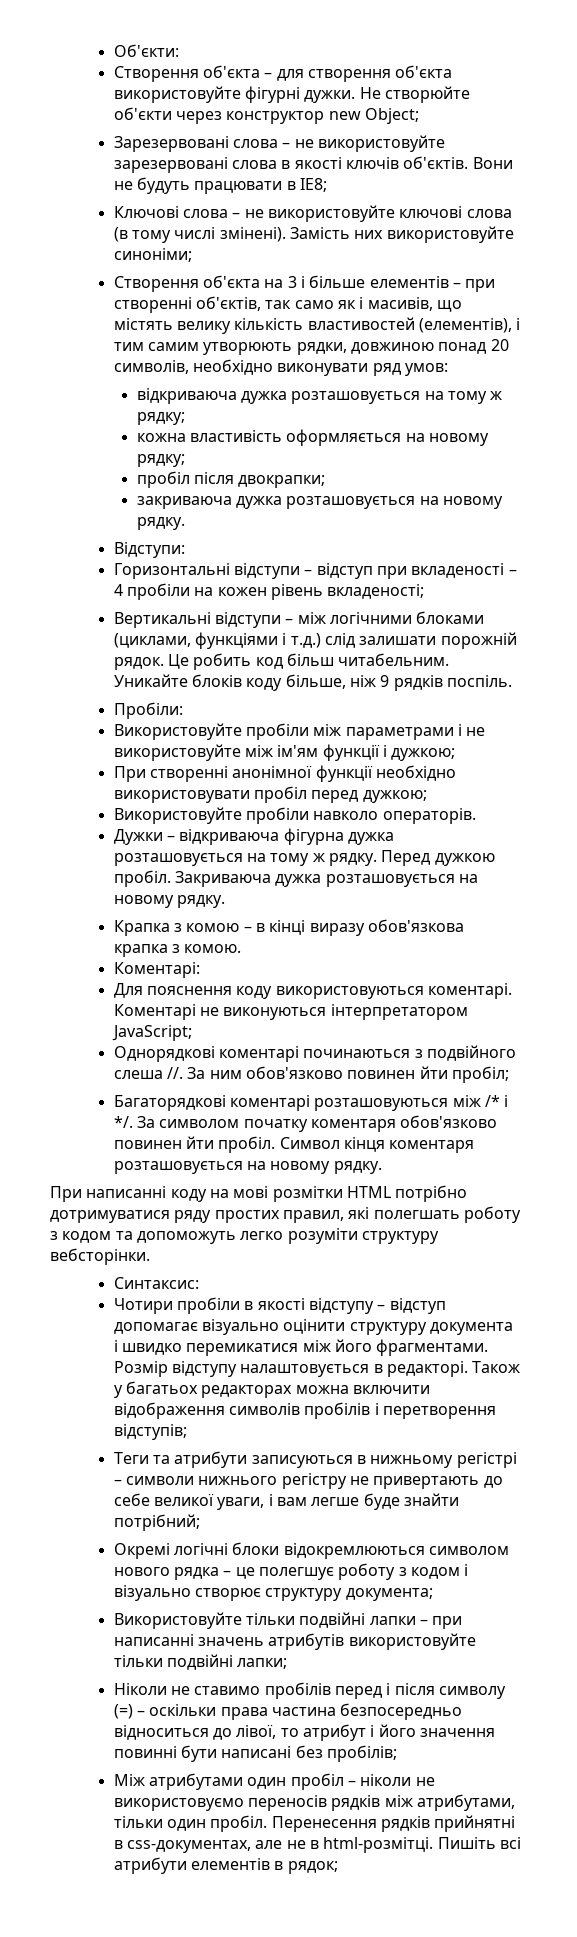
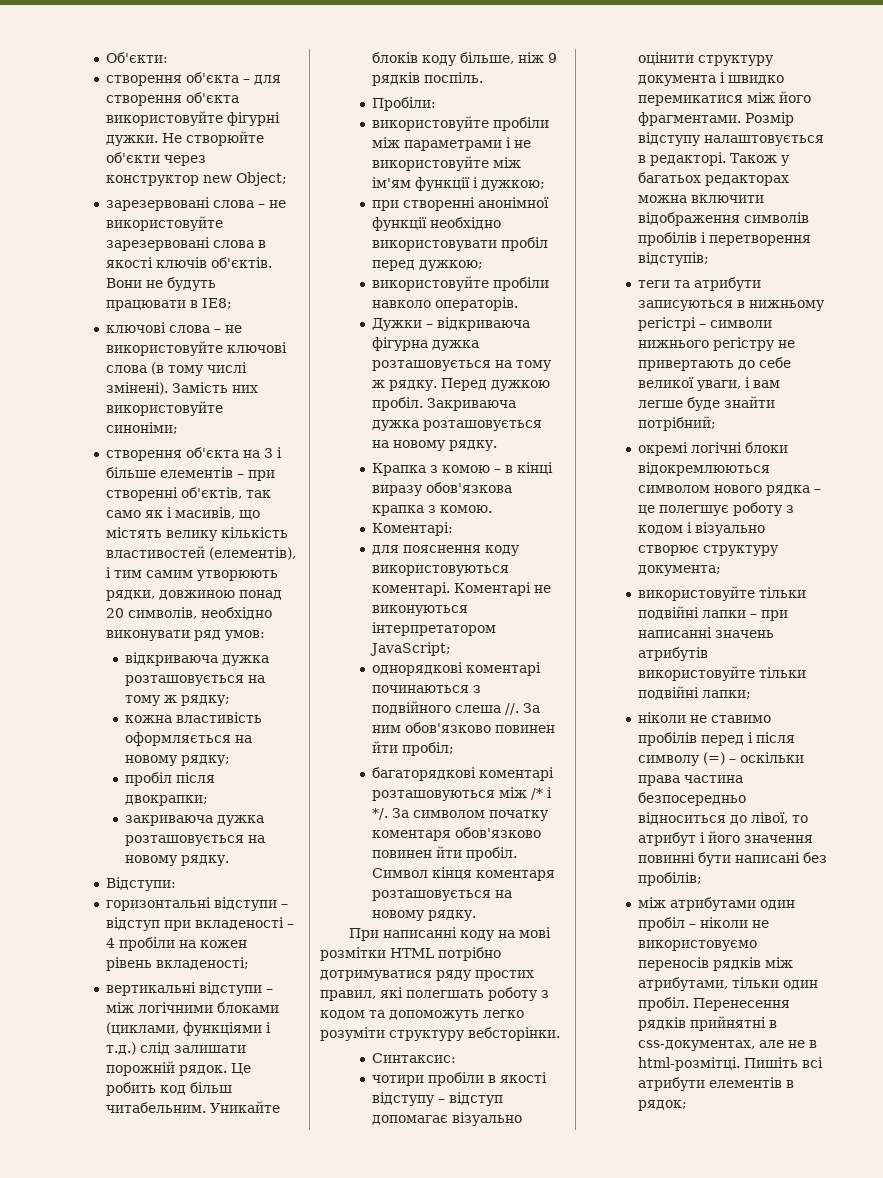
- Створення об'єкта – для створення об'єкта використовуйте фігурні дужки.
+ створення об'єкта – для створення об'єкта використовуйте фігурні дужки.
- Зарезервовані слова – не використовуйте зарезервовані слова в якості ключів об'єктів.
+ зарезервовані слова – не використовуйте зарезервовані слова в якості ключів об'єктів.
- Ключові слова – не використовуйте ключові слова (в тому числі змінені).
+ ключові слова – не використовуйте ключові слова (в тому числі змінені).
- Створення об'єкта на 3 і більше елементів – при створенні об'єктів, так само як і масивів, що містять велику кількість властивостей (елементів), і тим самим утворюють рядки, довжиною понад 20 символів, необхідно виконувати ряд умов:
+ створення об'єкта на 3 і більше елементів – при створенні об'єктів, так само як і масивів, що містять велику кількість властивостей (елементів), і тим самим утворюють рядки, довжиною понад 20 символів, необхідно виконувати ряд умов:
- Горизонтальні відступи – відступ при вкладеності – 4 пробіли на кожен рівень вкладеності;
+ горизонтальні відступи – відступ при вкладеності – 4 пробіли на кожен рівень вкладеності;
- Вертикальні відступи – між логічними блоками (циклами, функціями і т.д.) слід залишати порожній рядок.
+ вертикальні відступи – між логічними блоками (циклами, функціями і т.д.) слід залишати порожній рядок.
- Використовуйте пробіли між параметрами і не використовуйте між ім'ям функції і дужкою;
+ використовуйте пробіли між параметрами і не використовуйте між ім'ям функції і дужкою;
- При створенні анонімної функції необхідно використовувати пробіл перед дужкою;
+ при створенні анонімної функції необхідно використовувати пробіл перед дужкою;
- Використовуйте пробіли навколо операторів.
+ використовуйте пробіли навколо операторів.
- Для пояснення коду використовуються коментарі.
+ для пояснення коду використовуються коментарі.
- Однорядкові коментарі починаються з подвійного слеша //.
+ однорядкові коментарі починаються з подвійного слеша //.
- Багаторядкові коментарі розташовуються між /* і */.
+ багаторядкові коментарі розташовуються між /* і */.
- Чотири пробіли в якості відступу – відступ допомагає візуально оцінити структуру документа і швидко перемикатися між його фрагментами.
+ чотири пробіли в якості відступу – відступ допомагає візуально оцінити структуру документа і швидко перемикатися між його фрагментами.
- Теги та атрибути записуються в нижньому регістрі – символи нижнього регістру не привертають до себе великої уваги, і вам легше буде знайти потрібний;
+ теги та атрибути записуються в нижньому регістрі – символи нижнього регістру не привертають до себе великої уваги, і вам легше буде знайти потрібний;
- Окремі логічні блоки відокремлюються символом нового рядка – це полегшує роботу з кодом і візуально створює структуру документа;
+ окремі логічні блоки відокремлюються символом нового рядка – це полегшує роботу з кодом і візуально створює структуру документа;
- Використовуйте тільки подвійні лапки – при написанні значень атрибутів використовуйте тільки подвійні лапки;
+ використовуйте тільки подвійні лапки – при написанні значень атрибутів використовуйте тільки подвійні лапки;
- Ніколи не ставимо пробілів перед і після символу (=) – оскільки права частина безпосередньо відноситься до лівої, то атрибут і його значення повинні бути написані без пробілів;
+ ніколи не ставимо пробілів перед і після символу (=) – оскільки права частина безпосередньо відноситься до лівої, то атрибут і його значення повинні бути написані без пробілів;
- Між атрибутами один пробіл – ніколи не використовуємо переносів рядків між атрибутами, тільки один пробіл.
+ між атрибутами один пробіл – ніколи не використовуємо переносів рядків між атрибутами, тільки один пробіл.

